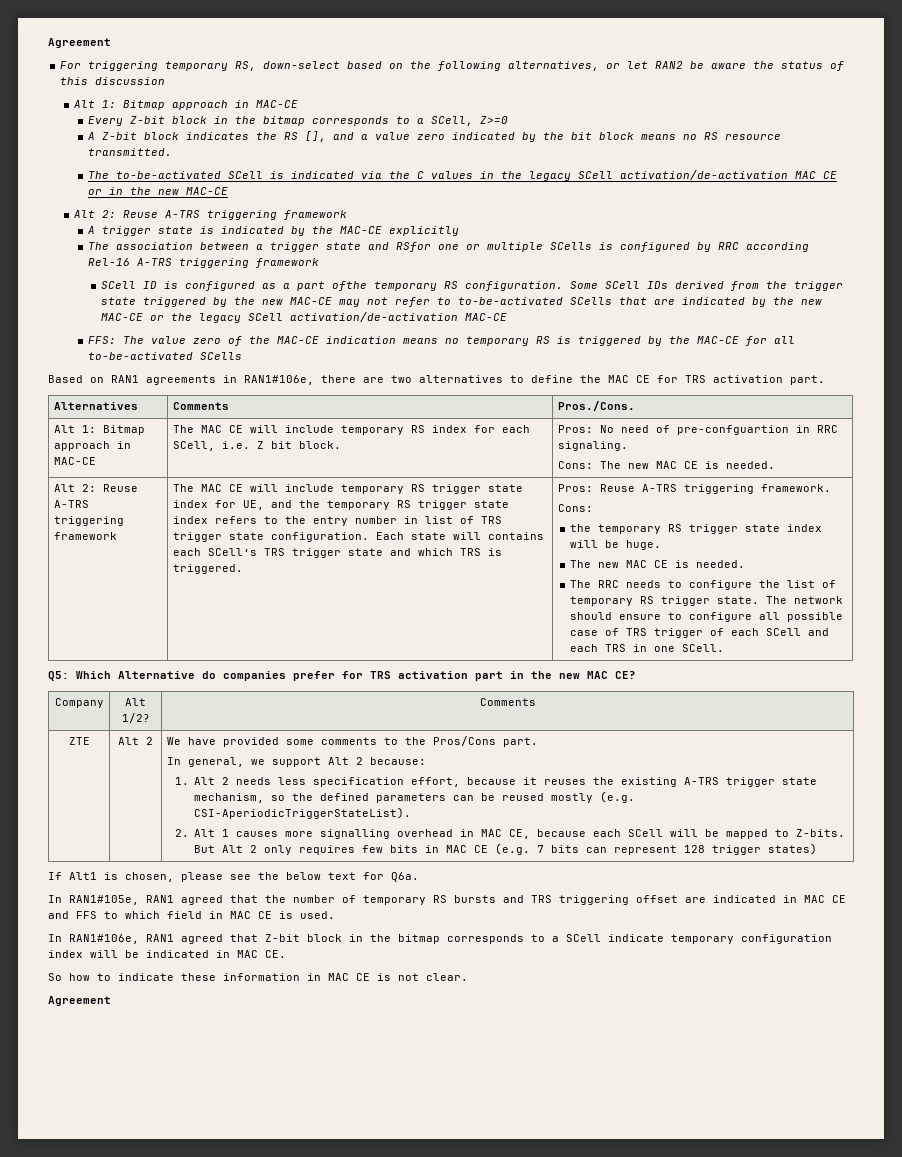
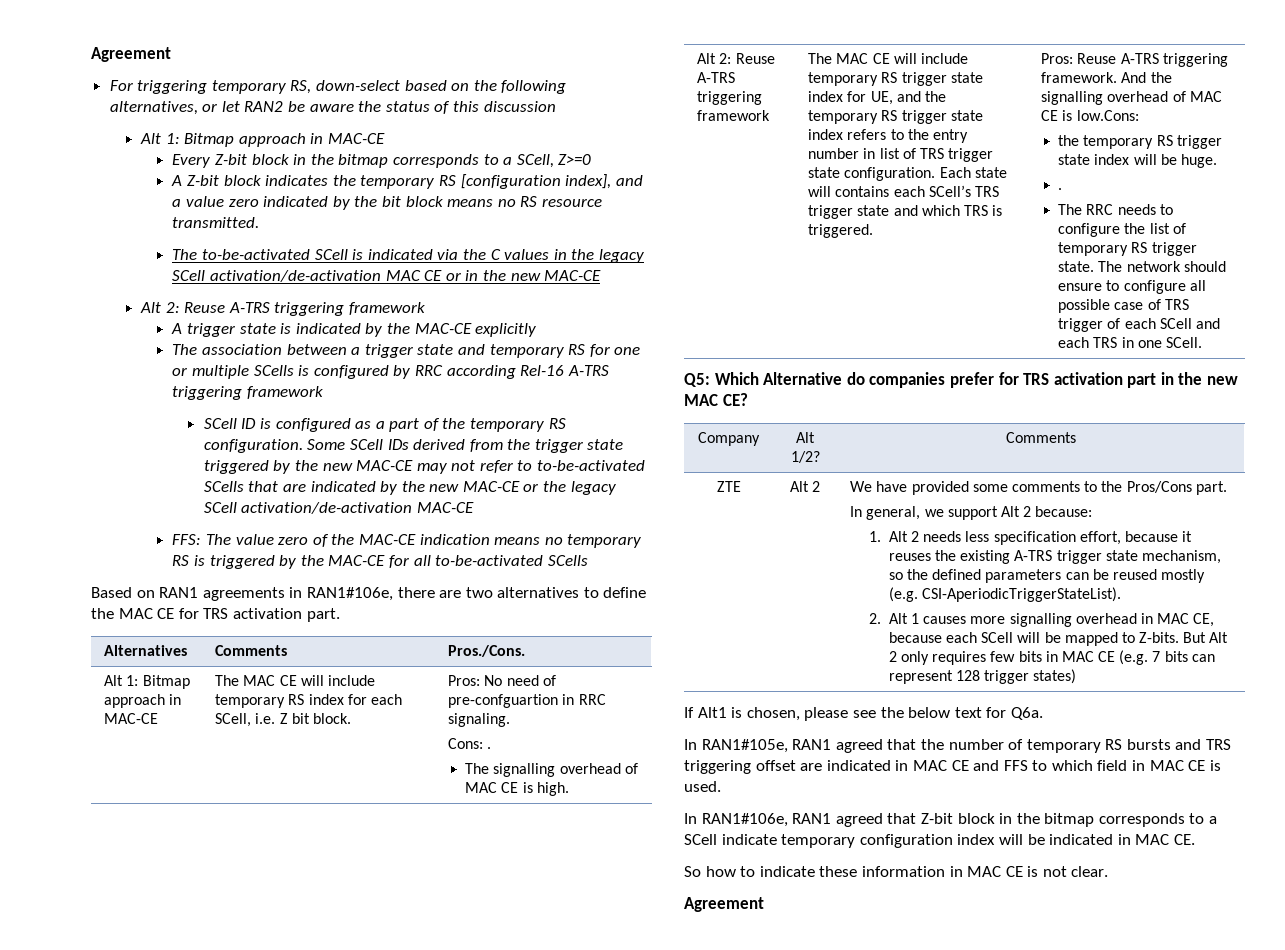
- A Z-bit block indicates the RS [], and a value zero indicated by the bit block means no RS resource transmitted.
+ A Z-bit block indicates the temporary RS [configuration index], and a value zero indicated by the bit block means no RS resource transmitted.
- The association between a trigger state and RSfor one or multiple SCells is configured by RRC according Rel-16 A-TRS triggering framework
+ The association between a trigger state and temporary RS for one or multiple SCells is configured by RRC according Rel-16 A-TRS triggering framework
- SCell ID is configured as a part ofthe temporary RS configuration.
+ SCell ID is configured as a part of the temporary RS configuration.
  Alt 1: Bitmap approach in MAC-CE | The MAC CE will include temporary RS index for each SCell, i.e. Z bit block. | Pros: No need of pre-confguartion in RRC signaling.
- Cons: The new MAC CE is needed.
+ Cons: .
+ The signalling overhead of MAC CE is high.
- Pros: Reuse A-TRS triggering framework.
- Cons:
+ Pros: Reuse A-TRS triggering framework. And the signalling overhead of MAC CE is low.Cons:
  the temporary RS trigger state index will be huge.
- The new MAC CE is needed.
+ .

